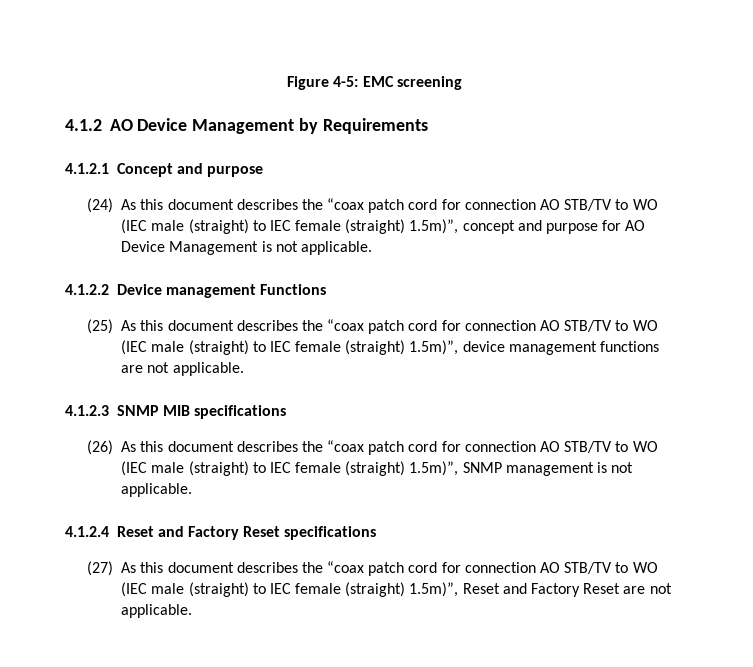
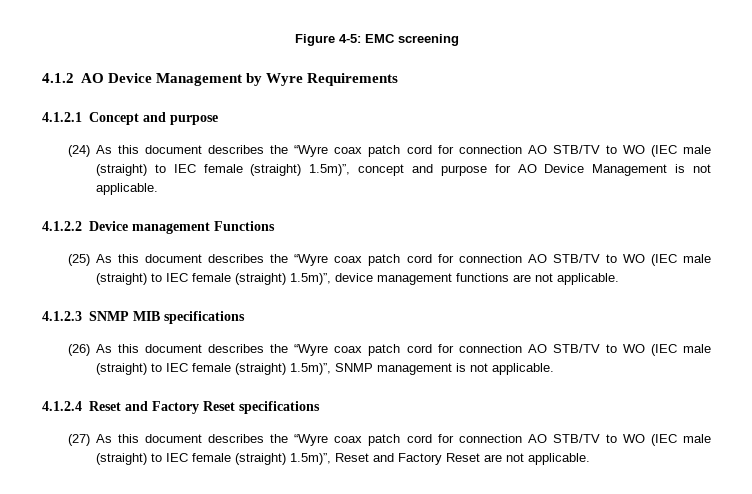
- 4.1.2 AO Device Management by Requirements
+ 4.1.2 AO Device Management by Wyre Requirements
- (24) As this document describes the “coax patch cord for connection AO STB/TV to WO (IEC male (straight) to IEC female (straight) 1.5m)”, concept and purpose for AO Device Management is not applicable.
+ (24) As this document describes the “Wyre coax patch cord for connection AO STB/TV to WO (IEC male (straight) to IEC female (straight) 1.5m)”, concept and purpose for AO Device Management is not applicable.
- (25) As this document describes the “coax patch cord for connection AO STB/TV to WO (IEC male (straight) to IEC female (straight) 1.5m)”, device management functions are not applicable.
+ (25) As this document describes the “Wyre coax patch cord for connection AO STB/TV to WO (IEC male (straight) to IEC female (straight) 1.5m)”, device management functions are not applicable.
- (26) As this document describes the “coax patch cord for connection AO STB/TV to WO (IEC male (straight) to IEC female (straight) 1.5m)”, SNMP management is not applicable.
+ (26) As this document describes the “Wyre coax patch cord for connection AO STB/TV to WO (IEC male (straight) to IEC female (straight) 1.5m)”, SNMP management is not applicable.
- (27) As this document describes the “coax patch cord for connection AO STB/TV to WO (IEC male (straight) to IEC female (straight) 1.5m)”, Reset and Factory Reset are not applicable.
+ (27) As this document describes the “Wyre coax patch cord for connection AO STB/TV to WO (IEC male (straight) to IEC female (straight) 1.5m)”, Reset and Factory Reset are not applicable.

